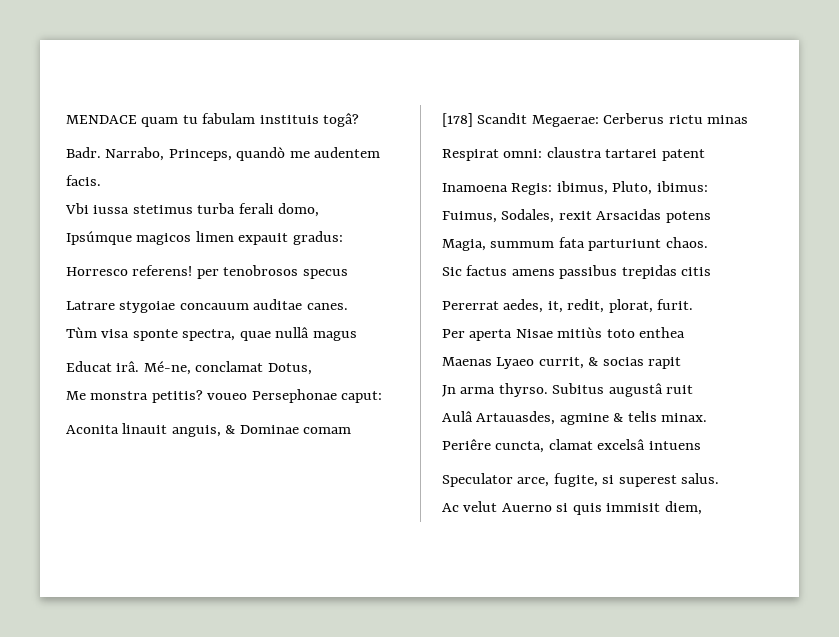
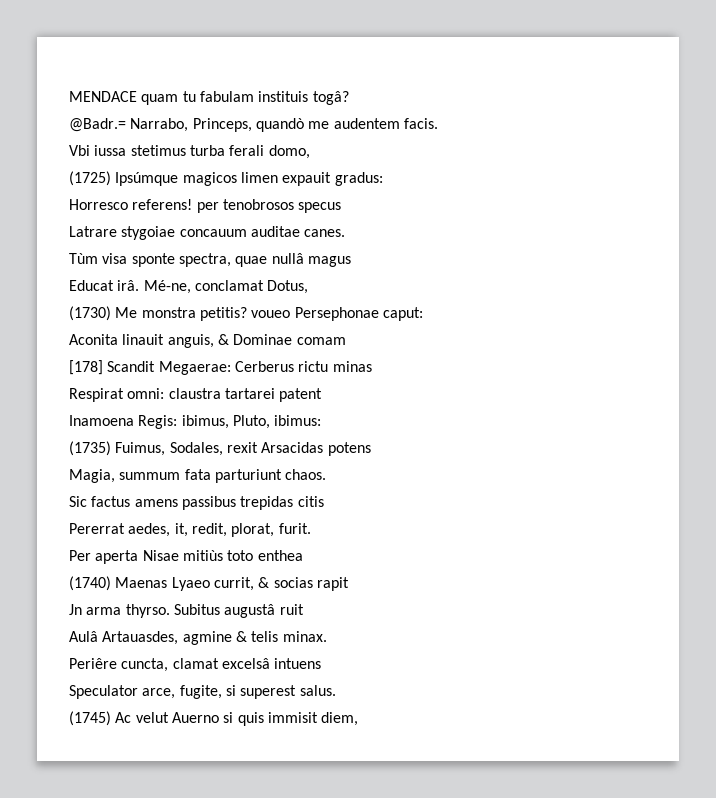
- Badr. Narrabo, Princeps, quandò me audentem facis.
+ @Badr.= Narrabo, Princeps, quandò me audentem facis.
- Ipsúmque magicos limen expauit gradus:
+ (1725) Ipsúmque magicos limen expauit gradus:
- Me monstra petitis? voueo Persephonae caput:
+ (1730) Me monstra petitis? voueo Persephonae caput:
- Fuimus, Sodales, rexit Arsacidas potens
+ (1735) Fuimus, Sodales, rexit Arsacidas potens
- Maenas Lyaeo currit, & socias rapit
+ (1740) Maenas Lyaeo currit, & socias rapit
- Ac velut Auerno si quis immisit diem,
+ (1745) Ac velut Auerno si quis immisit diem,

